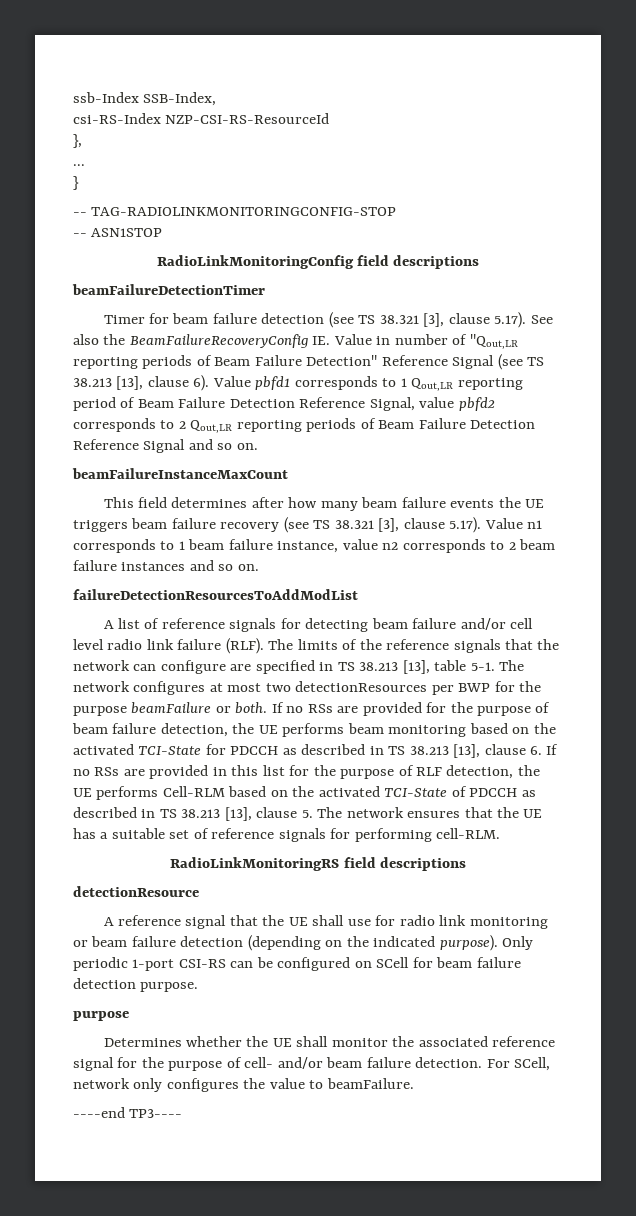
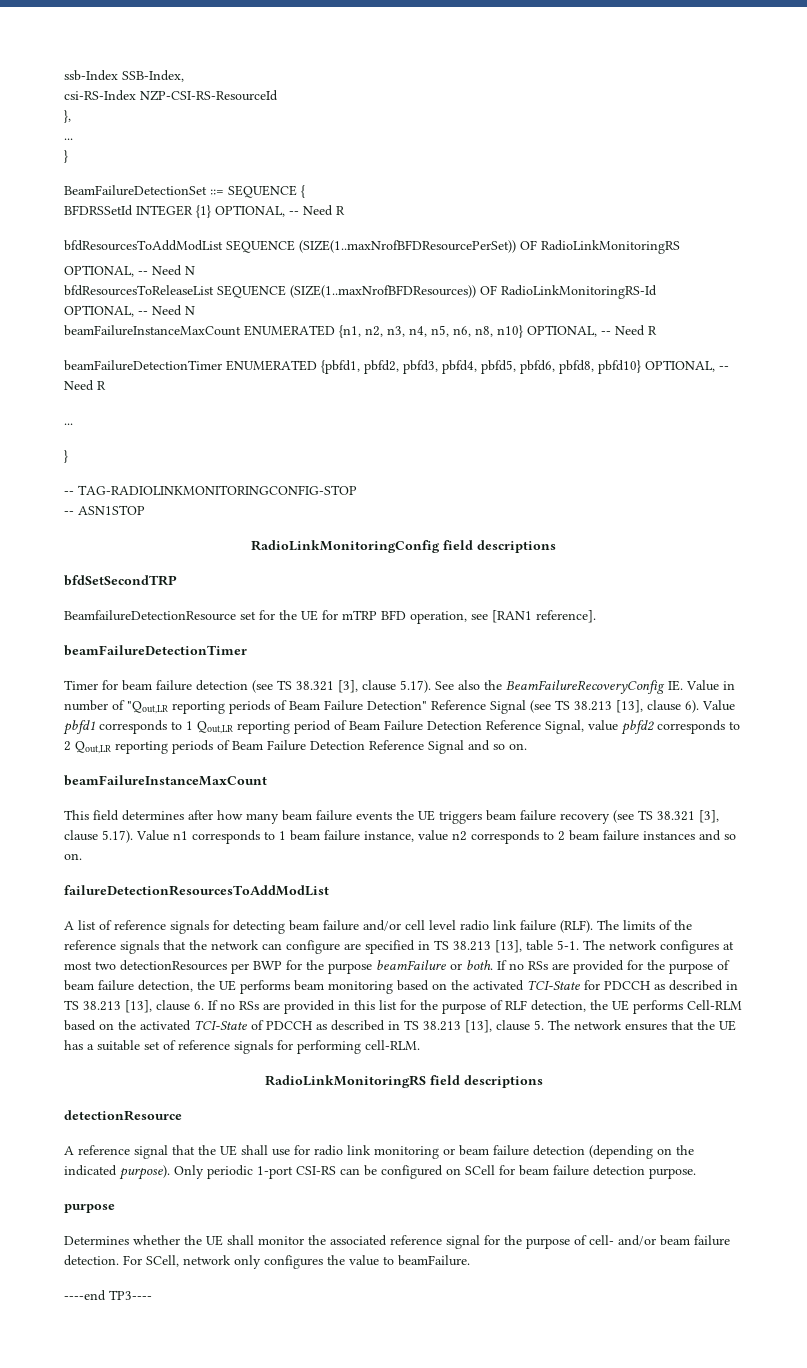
+ BeamFailureDetectionSet ::= SEQUENCE {
+ BFDRSSetId INTEGER {1} OPTIONAL, -- Need R
+ bfdResourcesToAddModList SEQUENCE (SIZE(1..maxNrofBFDResourcePerSet)) OF RadioLinkMonitoringRS
+ OPTIONAL, -- Need N
+ bfdResourcesToReleaseList SEQUENCE (SIZE(1..maxNrofBFDResources)) OF RadioLinkMonitoringRS-Id
+ OPTIONAL, -- Need N
+ beamFailureInstanceMaxCount ENUMERATED {n1, n2, n3, n4, n5, n6, n8, n10} OPTIONAL, -- Need R
+ beamFailureDetectionTimer ENUMERATED {pbfd1, pbfd2, pbfd3, pbfd4, pbfd5, pbfd6, pbfd8, pbfd10} OPTIONAL, -- Need R
+ ...
+ }
+ bfdSetSecondTRP
+ BeamfailureDetectionResource set for the UE for mTRP BFD operation, see [RAN1 reference].

